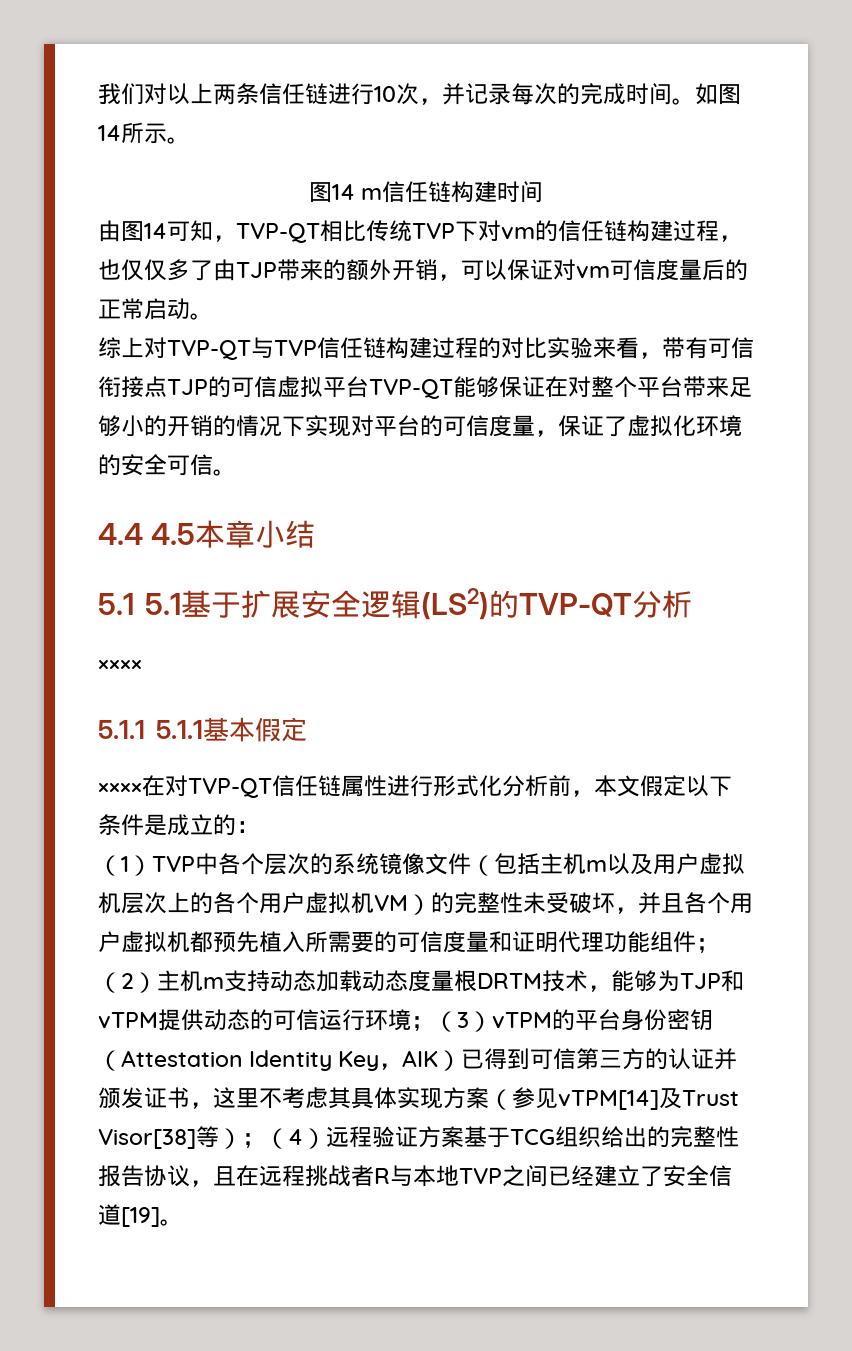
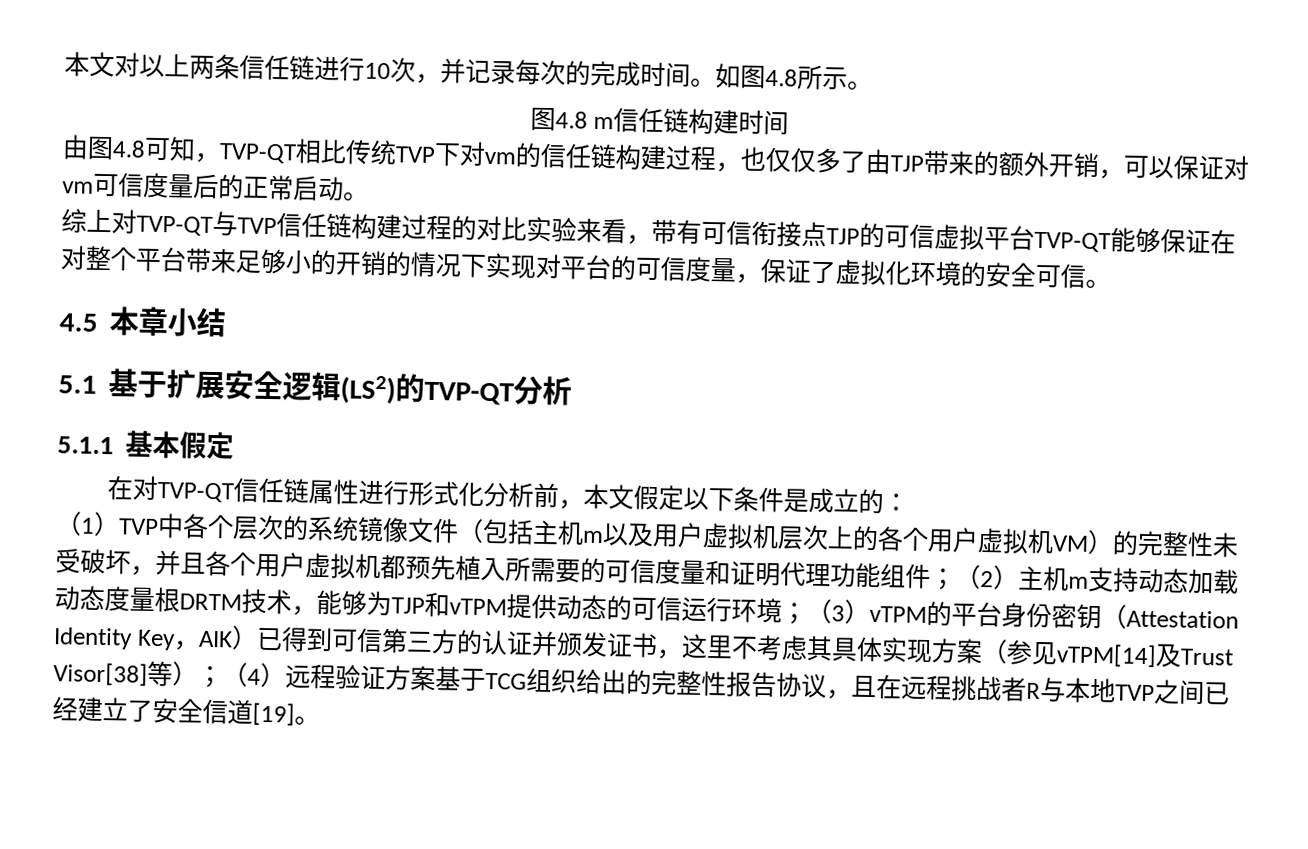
- 我们对以上两条信任链进行10次，并记录每次的完成时间。
+ 本文对以上两条信任链进行10次，并记录每次的完成时间。
- 如图14所示。
+ 如图4.8所示。
- 图14 m信任链构建时间
+ 图4.8 m信任链构建时间
- 由图14可知，TVP-QT相比传统TVP下对vm的信任链构建过程，也仅仅多了由TJP带来的额外开销，可以保证对vm可信度量后的正常启动。
+ 由图4.8可知，TVP-QT相比传统TVP下对vm的信任链构建过程，也仅仅多了由TJP带来的额外开销，可以保证对vm可信度量后的正常启动。
- 4.4 4.5本章小结
+ 4.5本章小结
- 5.1 5.1基于扩展安全逻辑(LS2)的TVP-QT分析
- ××××
- 5.1.1 5.1.1基本假定
+ 5.1基于扩展安全逻辑(LS2)的TVP-QT分析
+ 5.1.1基本假定
- ××××在对TVP-QT信任链属性进行形式化分析前，本文假定以下条件是成立的：
+ 在对TVP-QT信任链属性进行形式化分析前，本文假定以下条件是成立的：

